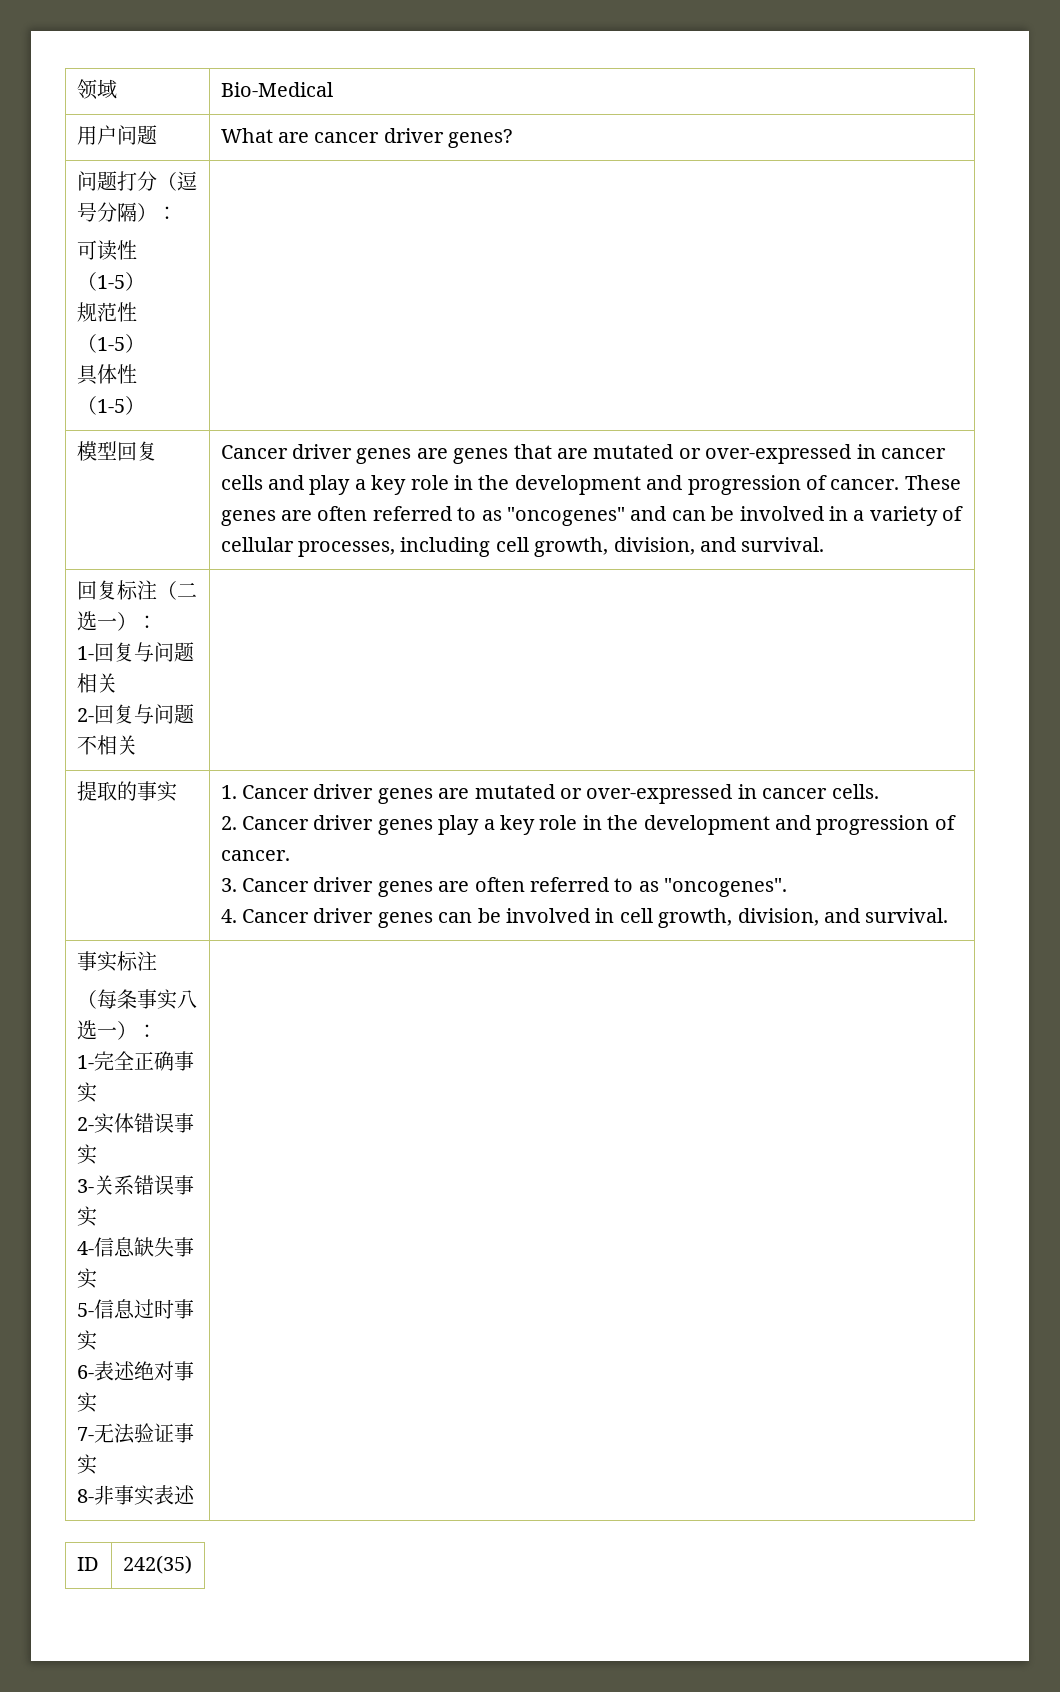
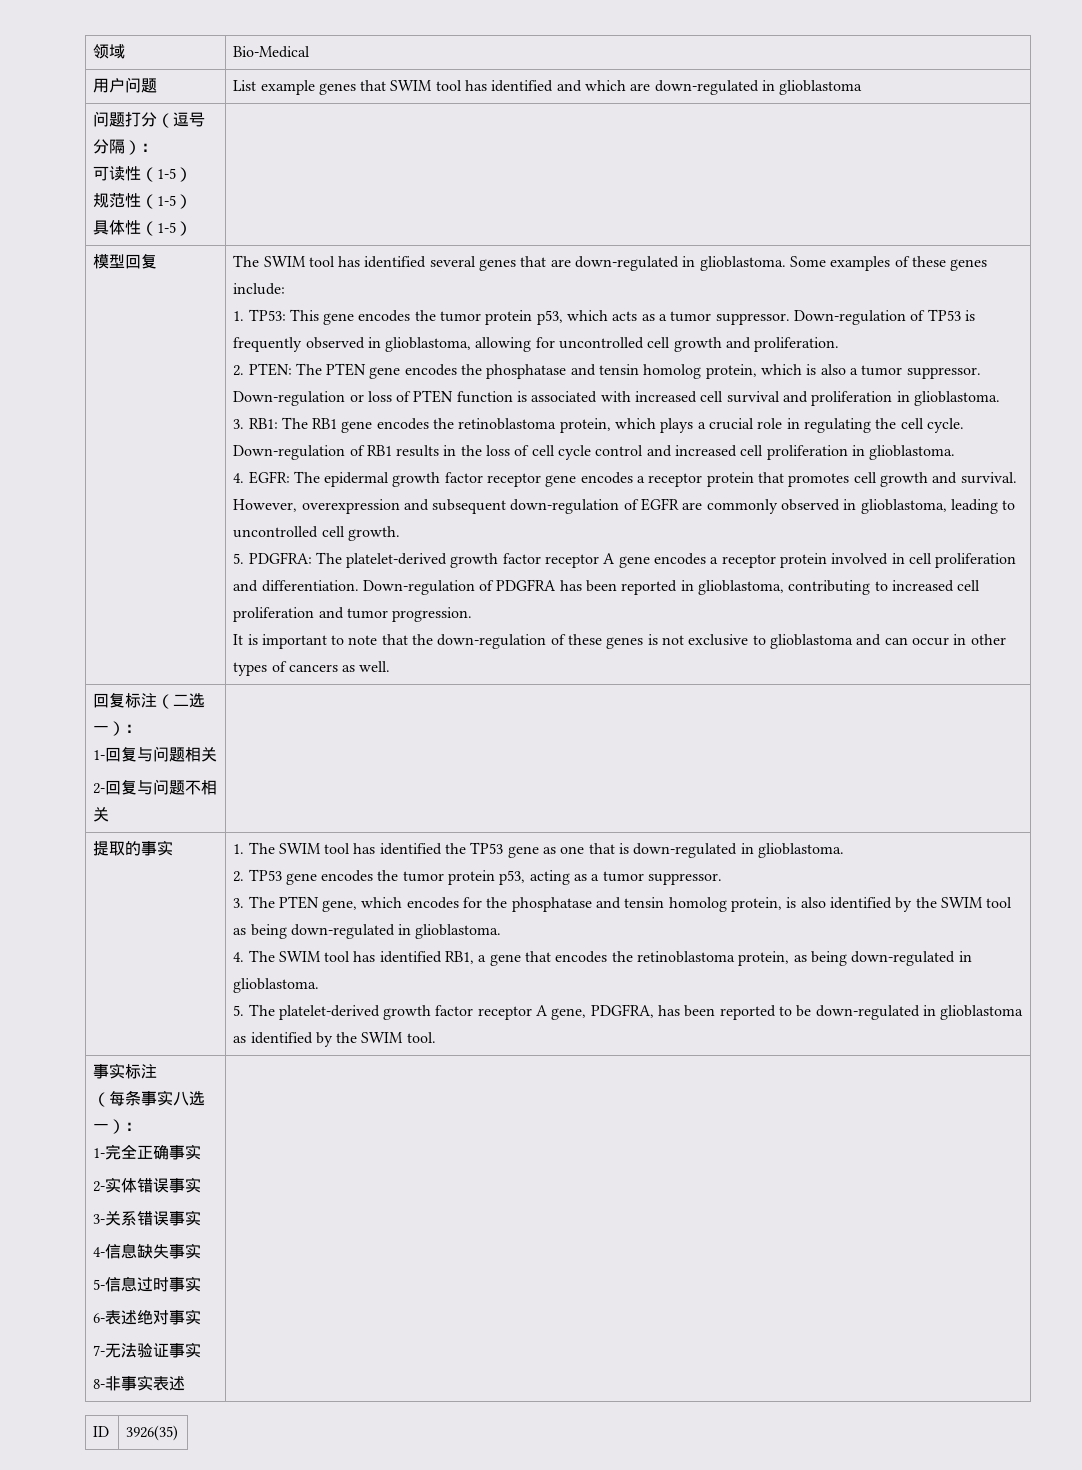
- 用户问题 | What are cancer driver genes?
+ 用户问题 | List example genes that SWIM tool has identified and which are down-regulated in glioblastoma
- Cancer driver genes are genes that are mutated or over-expressed in cancer cells and play a key role in the development and progression of cancer. These genes are often referred to as "oncogenes" and can be involved in a variety of cellular processes, including cell growth, division, and survival.
+ The SWIM tool has identified several genes that are down-regulated in glioblastoma. Some examples of these genes include:
+ 1. TP53: This gene encodes the tumor protein p53, which acts as a tumor suppressor. Down-regulation of TP53 is frequently observed in glioblastoma, allowing for uncontrolled cell growth and proliferation.
+ 2. PTEN: The PTEN gene encodes the phosphatase and tensin homolog protein, which is also a tumor suppressor. Down-regulation or loss of PTEN function is associated with increased cell survival and proliferation in glioblastoma.
+ 3. RB1: The RB1 gene encodes the retinoblastoma protein, which plays a crucial role in regulating the cell cycle. Down-regulation of RB1 results in the loss of cell cycle control and increased cell proliferation in glioblastoma.
+ 4. EGFR: The epidermal growth factor receptor gene encodes a receptor protein that promotes cell growth and survival. However, overexpression and subsequent down-regulation of EGFR are commonly observed in glioblastoma, leading to uncontrolled cell growth.
+ 5. PDGFRA: The platelet-derived growth factor receptor A gene encodes a receptor protein involved in cell proliferation and differentiation. Down-regulation of PDGFRA has been reported in glioblastoma, contributing to increased cell proliferation and tumor progression.
+ It is important to note that the down-regulation of these genes is not exclusive to glioblastoma and can occur in other types of cancers as well.
- 1. Cancer driver genes are mutated or over-expressed in cancer cells.
- 2. Cancer driver genes play a key role in the development and progression of cancer.
- 3. Cancer driver genes are often referred to as "oncogenes".
- 4. Cancer driver genes can be involved in cell growth, division, and survival.
+ 1. The SWIM tool has identified the TP53 gene as one that is down-regulated in glioblastoma.
+ 2. TP53 gene encodes the tumor protein p53, acting as a tumor suppressor.
+ 3. The PTEN gene, which encodes for the phosphatase and tensin homolog protein, is also identified by the SWIM tool as being down-regulated in glioblastoma.
+ 4. The SWIM tool has identified RB1, a gene that encodes the retinoblastoma protein, as being down-regulated in glioblastoma.
+ 5. The platelet-derived growth factor receptor A gene, PDGFRA, has been reported to be down-regulated in glioblastoma as identified by the SWIM tool.
- ID | 242(35)
+ ID | 3926(35)

